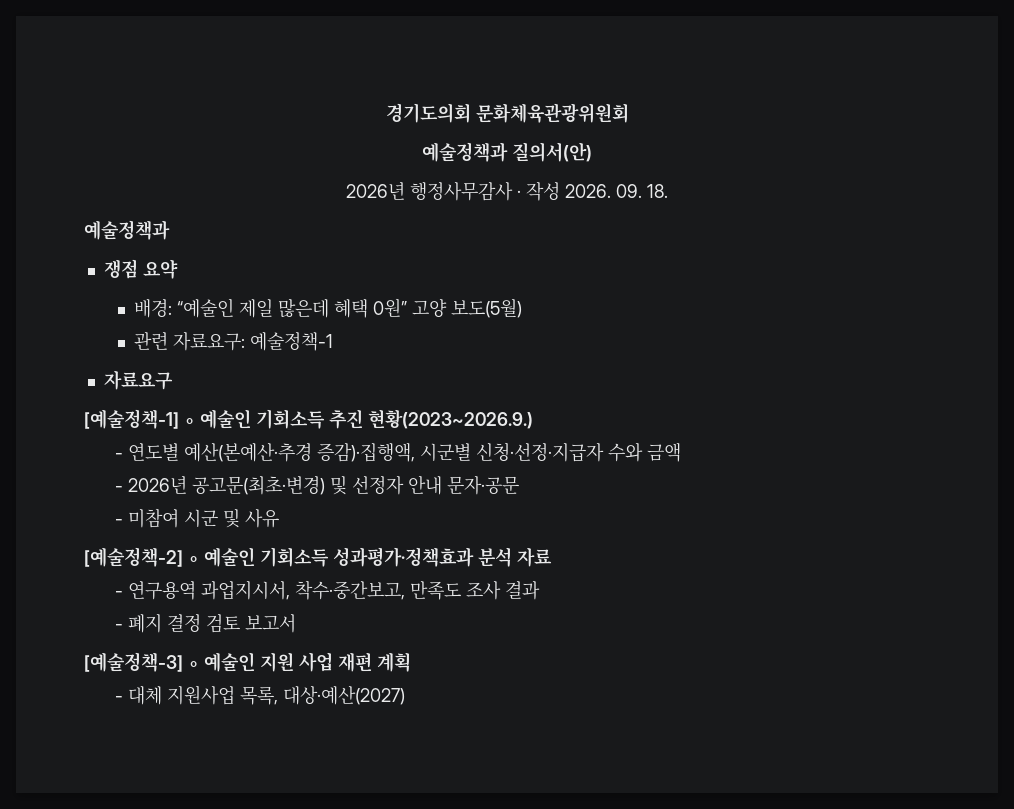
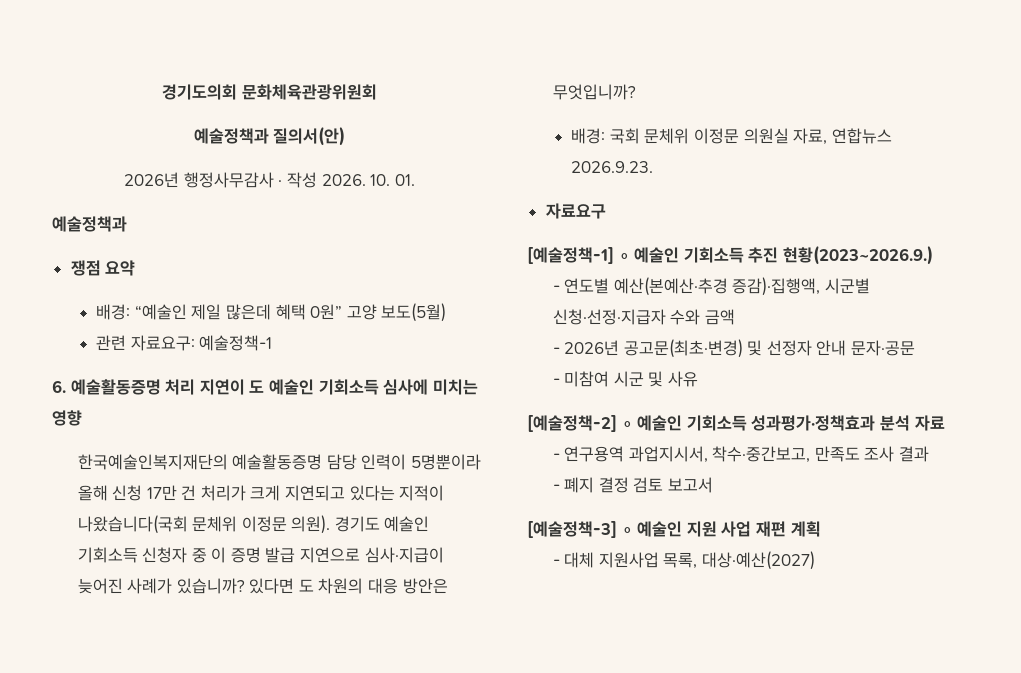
- 09. 18.
+ 10. 01.
+ 6. 예술활동증명 처리 지연이 도 예술인 기회소득 심사에 미치는 영향
+ 한국예술인복지재단의 예술활동증명 담당 인력이 5명뿐이라 올해 신청 17만 건 처리가 크게 지연되고 있다는 지적이 나왔습니다(국회 문체위 이정문 의원). 경기도 예술인 기회소득 신청자 중 이 증명 발급 지연으로 심사·지급이 늦어진 사례가 있습니까? 있다면 도 차원의 대응 방안은 무엇입니까?
+ 배경: 국회 문체위 이정문 의원실 자료, 연합뉴스 2026.9.23.

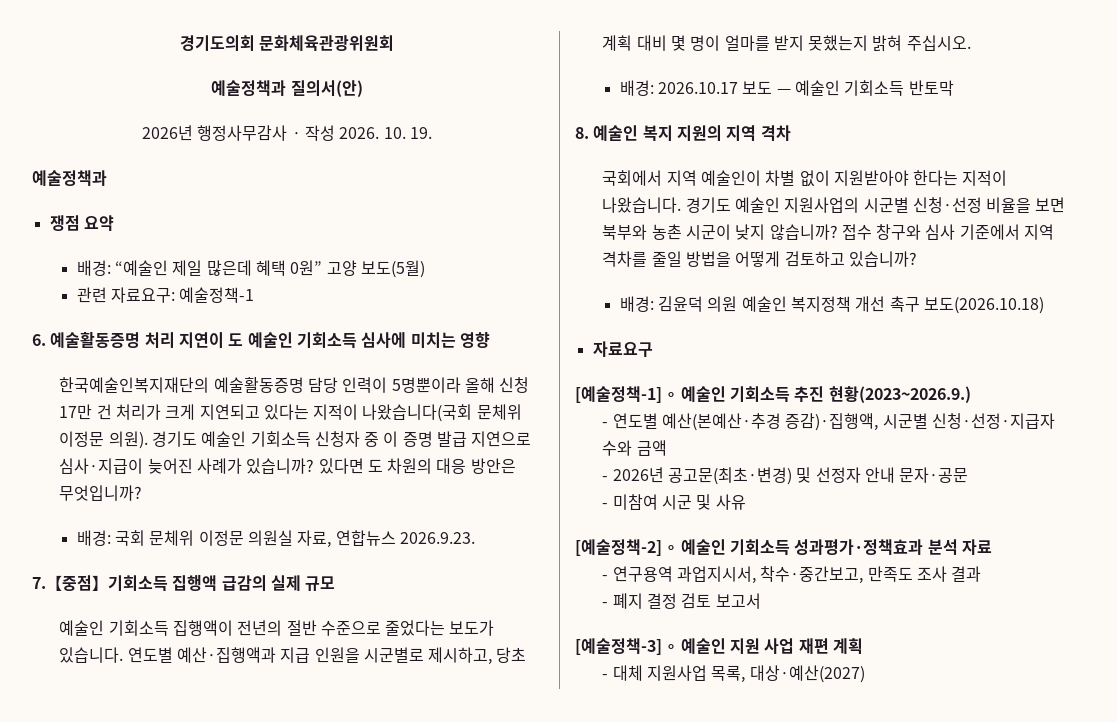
- 10. 01.
+ 10. 19.
+ 7.【중점】기회소득 집행액 급감의 실제 규모
+ 예술인 기회소득 집행액이 전년의 절반 수준으로 줄었다는 보도가 있습니다. 연도별 예산·집행액과 지급 인원을 시군별로 제시하고, 당초 계획 대비 몇 명이 얼마를 받지 못했는지 밝혀 주십시오.
+ 배경: 2026.10.17 보도 — 예술인 기회소득 반토막
+ 8. 예술인 복지 지원의 지역 격차
+ 국회에서 지역 예술인이 차별 없이 지원받아야 한다는 지적이 나왔습니다. 경기도 예술인 지원사업의 시군별 신청·선정 비율을 보면 북부와 농촌 시군이 낮지 않습니까? 접수 창구와 심사 기준에서 지역 격차를 줄일 방법을 어떻게 검토하고 있습니까?
+ 배경: 김윤덕 의원 예술인 복지정책 개선 촉구 보도(2026.10.18)

